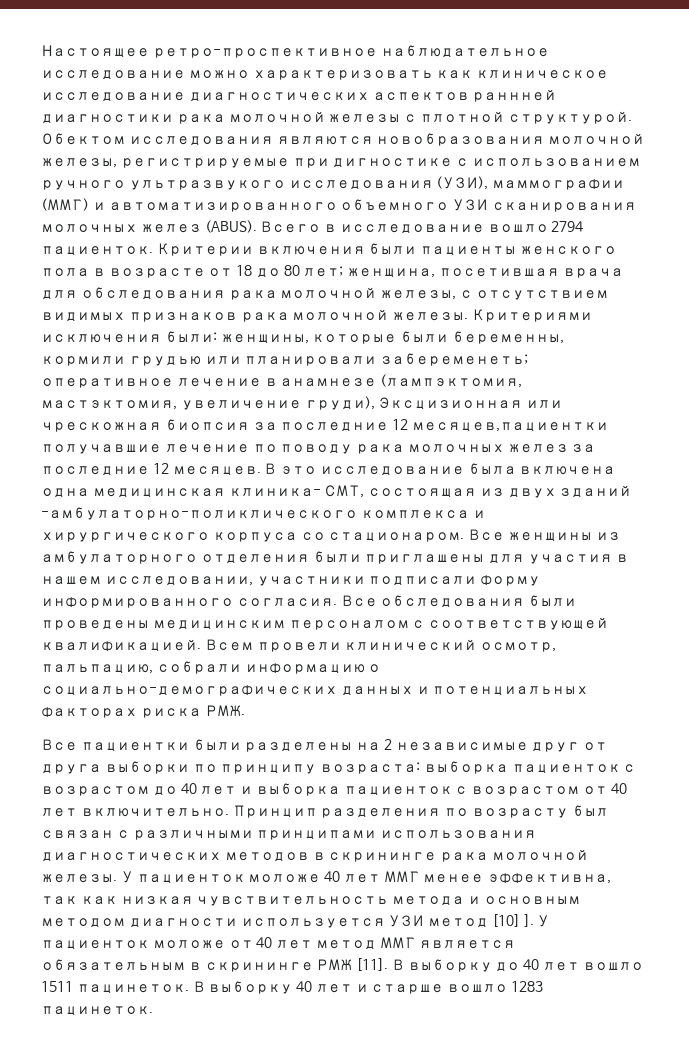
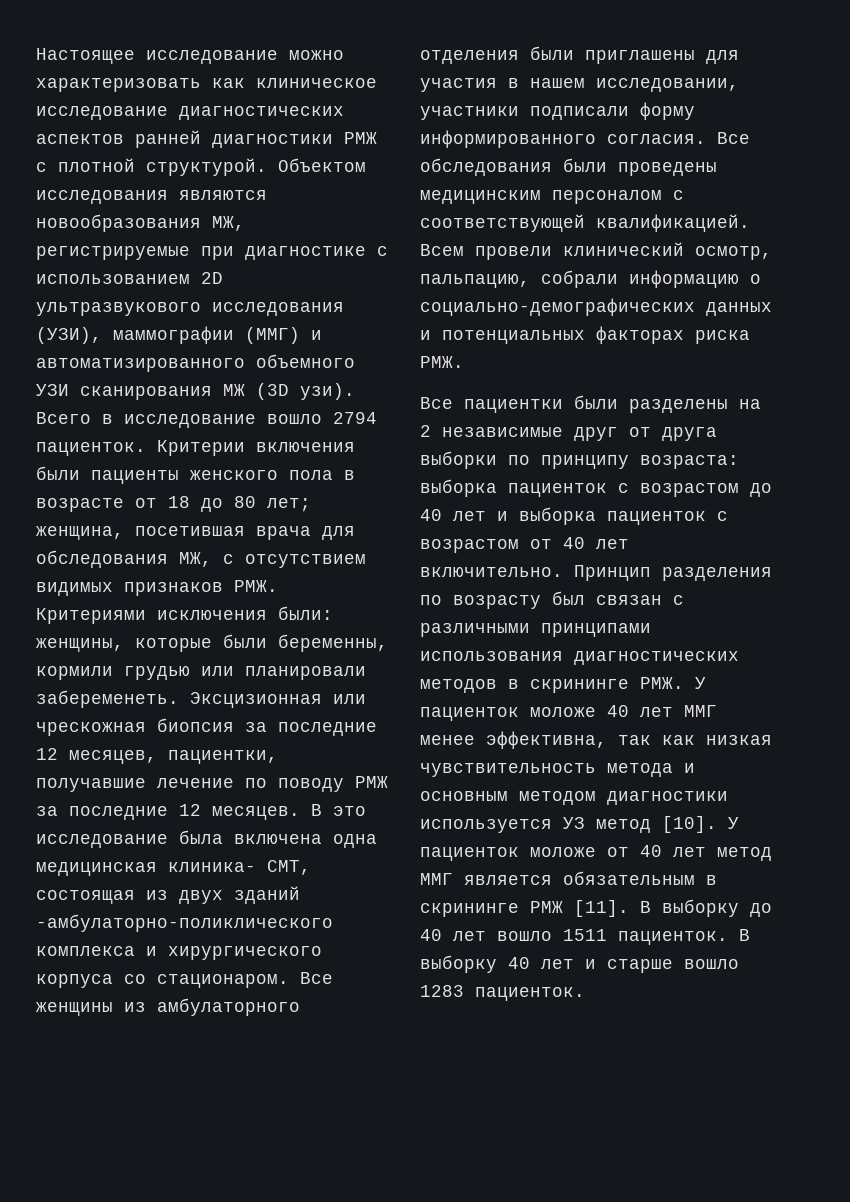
- Настоящее ретро-проспективное наблюдательное исследование можно характеризовать как клиническое исследование диагностических аспектов раннней диагностики рака молочной железы с плотной структурой.
+ Настоящее исследование можно характеризовать как клиническое исследование диагностических аспектов ранней диагностики РМЖ с плотной структурой.
- Обектом исследования являются новобразования молочной железы, регистрируемые при дигностике с использованием ручного ультразвукого исследования (УЗИ), маммографии (ММГ) и автоматизированного объемного УЗИ сканирования молочных желез (ABUS).
+ Объектом исследования являются новообразования МЖ, регистрируемые при диагностике с использованием 2D ультразвукового исследования (УЗИ), маммографии (ММГ) и автоматизированного объемного УЗИ сканирования МЖ (3D узи).
- Критерии включения были пациенты женского пола в возрасте от 18 до 80 лет; женщина, посетившая врача для обследования рака молочной железы, с отсутствием видимых признаков рака молочной железы. Критериями исключения были: женщины, которые были беременны, кормили грудью или планировали забеременеть; оперативное лечение в анамнезе (лампэктомия, мастэктомия, увеличение груди), Эксцизионная или чрескожная биопсия за последние 12 месяцев,пациентки получавшие лечение по поводу рака молочных желез за последние 12 месяцев.
+ Критерии включения были пациенты женского пола в возрасте от 18 до 80 лет; женщина, посетившая врача для обследования МЖ, с отсутствием видимых признаков РМЖ. Критериями исключения были: женщины, которые были беременны, кормили грудью или планировали забеременеть. Эксцизионная или чрескожная биопсия за последние 12 месяцев, пациентки, получавшие лечение по поводу РМЖ за последние 12 месяцев.
- Принцип разделения по возрасту был связан с различными принципами использования диагностических методов в скрининге рака молочной железы. У пациенток моложе 40 лет ММГ менее эффективна, так как низкая чувствительность метода и основным методом диагности используется УЗИ метод [10] ].
+ Принцип разделения по возрасту был связан с различными принципами использования диагностических методов в скрининге РМЖ. У пациенток моложе 40 лет ММГ менее эффективна, так как низкая чувствительность метода и основным методом диагностики используется УЗ метод [10].
- В выборку до 40 лет вошло 1511 пацинеток.
+ В выборку до 40 лет вошло 1511 пациенток.
- В выборку 40 лет и старше вошло 1283 пацинеток.
+ В выборку 40 лет и старше вошло 1283 пациенток.

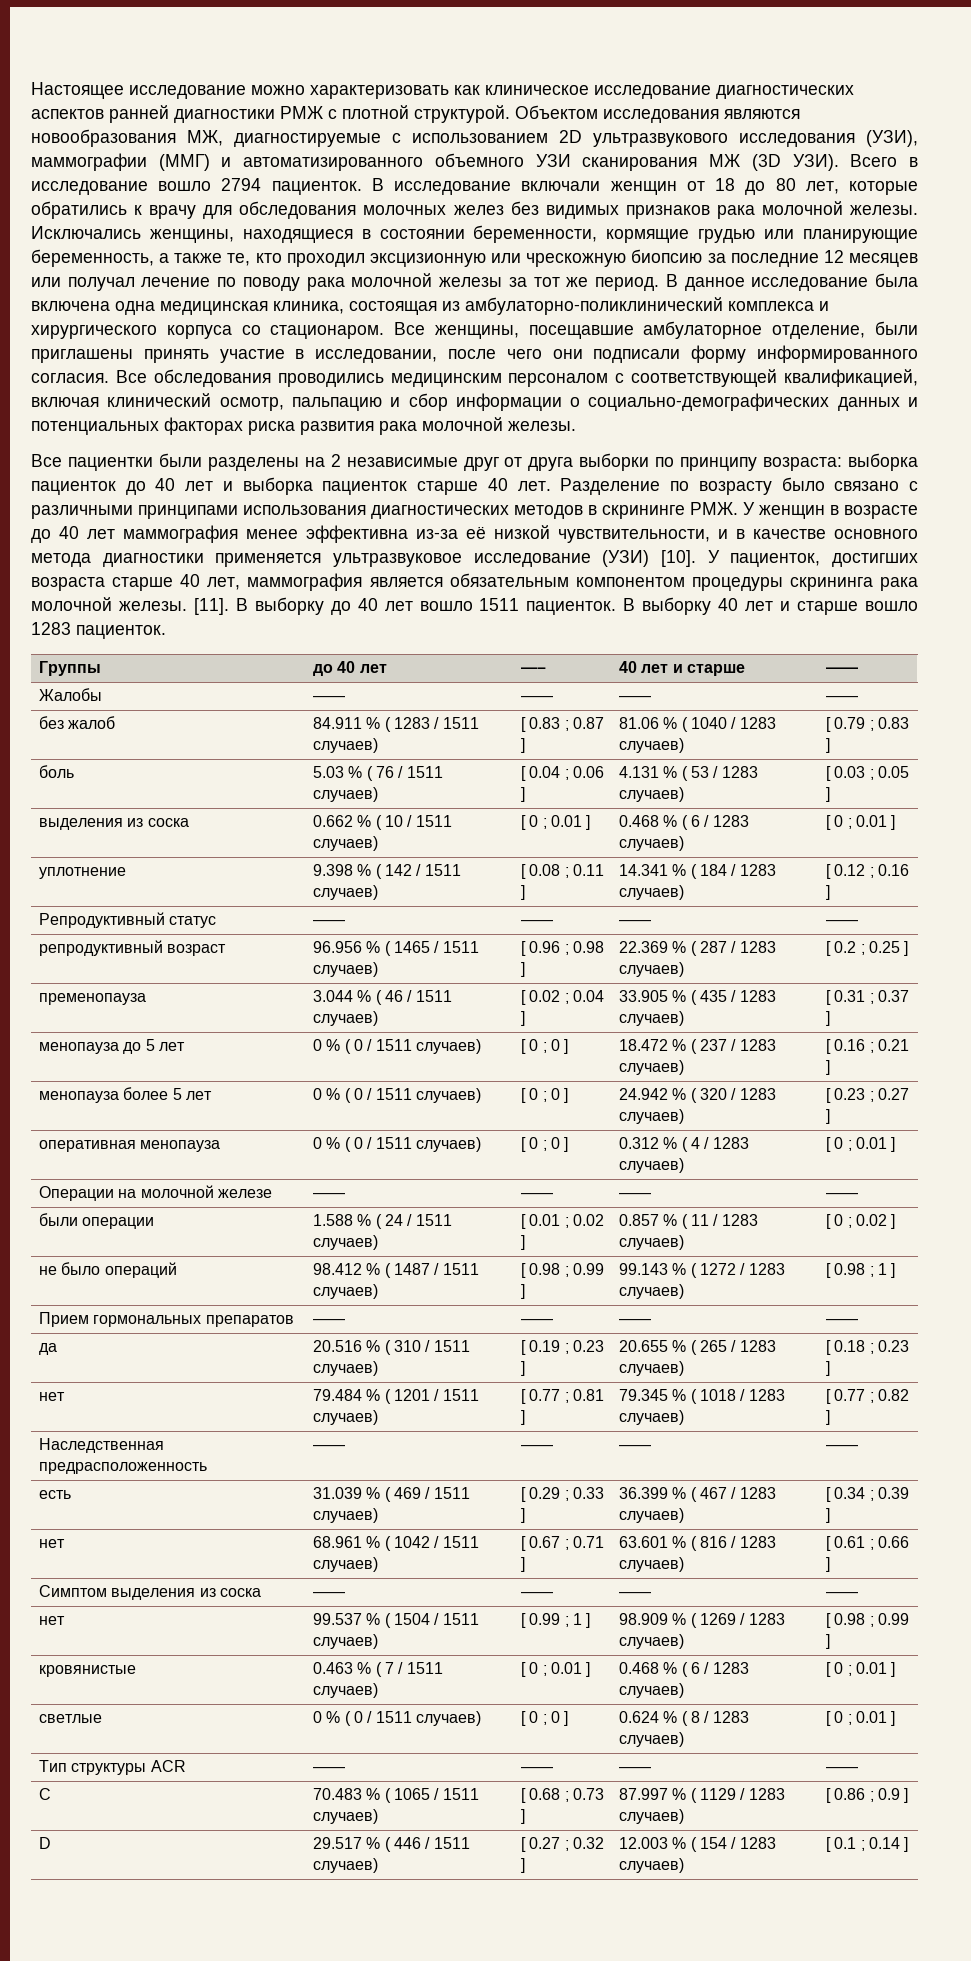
- Объектом исследования являются новообразования МЖ, регистрируемые при диагностике с использованием 2D ультразвукового исследования (УЗИ), маммографии (ММГ) и автоматизированного объемного УЗИ сканирования МЖ (3D узи).
+ Объектом исследования являются новообразования МЖ, диагностируемые с использованием 2D ультразвукового исследования (УЗИ), маммографии (ММГ) и автоматизированного объемного УЗИ сканирования МЖ (3D УЗИ).
- Критерии включения были пациенты женского пола в возрасте от 18 до 80 лет; женщина, посетившая врача для обследования МЖ, с отсутствием видимых признаков РМЖ. Критериями исключения были: женщины, которые были беременны, кормили грудью или планировали забеременеть. Эксцизионная или чрескожная биопсия за последние 12 месяцев, пациентки, получавшие лечение по поводу РМЖ за последние 12 месяцев. В это исследование была включена одна медицинская клиника- СМТ, состоящая из двух зданий -амбулаторно-поликлического комплекса и хирургического корпуса со стационаром.
+ В исследование включали женщин от 18 до 80 лет, которые обратились к врачу для обследования молочных желез без видимых признаков рака молочной железы. Исключались женщины, находящиеся в состоянии беременности, кормящие грудью или планирующие беременность, а также те, кто проходил эксцизионную или чрескожную биопсию за последние 12 месяцев или получал лечение по поводу рака молочной железы за тот же период. В данное исследование была включена одна медицинская клиника, состоящая из амбулаторно-поликлинический комплекса и хирургического корпуса со стационаром.
- Все женщины из амбулаторного отделения были приглашены для участия в нашем исследовании, участники подписали форму информированного согласия.
+ Все женщины, посещавшие амбулаторное отделение, были приглашены принять участие в исследовании, после чего они подписали форму информированного согласия.
- Все обследования были проведены медицинским персоналом с соответствующей квалификацией. Всем провели клинический осмотр, пальпацию, собрали информацию о социально-демографических данных и потенциальных факторах риска РМЖ.
+ Все обследования проводились медицинским персоналом с соответствующей квалификацией, включая клинический осмотр, пальпацию и сбор информации о социально-демографических данных и потенциальных факторах риска развития рака молочной железы.
- Все пациентки были разделены на 2 независимые друг от друга выборки по принципу возраста: выборка пациенток с возрастом до 40 лет и выборка пациенток с возрастом от 40 лет включительно. Принцип разделения по возрасту был связан с различными принципами использования диагностических методов в скрининге РМЖ. У пациенток моложе 40 лет ММГ менее эффективна, так как низкая чувствительность метода и основным методом диагностики используется УЗ метод [10]. У пациенток моложе от 40 лет метод ММГ является обязательным в скрининге РМЖ [11].
+ Все пациентки были разделены на 2 независимые друг от друга выборки по принципу возраста: выборка пациенток до 40 лет и выборка пациенток старше 40 лет. Разделение по возрасту было связано с различными принципами использования диагностических методов в скрининге РМЖ. У женщин в возрасте до 40 лет маммография менее эффективна из-за её низкой чувствительности, и в качестве основного метода диагностики применяется ультразвуковое исследование (УЗИ) [10]. У пациенток, достигших возраста старше 40 лет, маммография является обязательным компонентом процедуры скрининга рака молочной железы. [11].
+ Группы | до 40 лет | —– | 40 лет и старше | ——
+ Жалобы | —— | —— | —— | ——
+ без жалоб | 84.911 % ( 1283 / 1511 случаев) | [ 0.83 ; 0.87 ] | 81.06 % ( 1040 / 1283 случаев) | [ 0.79 ; 0.83 ]
+ боль | 5.03 % ( 76 / 1511 случаев) | [ 0.04 ; 0.06 ] | 4.131 % ( 53 / 1283 случаев) | [ 0.03 ; 0.05 ]
+ выделения из соска | 0.662 % ( 10 / 1511 случаев) | [ 0 ; 0.01 ] | 0.468 % ( 6 / 1283 случаев) | [ 0 ; 0.01 ]
+ уплотнение | 9.398 % ( 142 / 1511 случаев) | [ 0.08 ; 0.11 ] | 14.341 % ( 184 / 1283 случаев) | [ 0.12 ; 0.16 ]
+ Репродуктивный статус | —— | —— | —— | ——
+ репродуктивный возраст | 96.956 % ( 1465 / 1511 случаев) | [ 0.96 ; 0.98 ] | 22.369 % ( 287 / 1283 случаев) | [ 0.2 ; 0.25 ]
+ пременопауза | 3.044 % ( 46 / 1511 случаев) | [ 0.02 ; 0.04 ] | 33.905 % ( 435 / 1283 случаев) | [ 0.31 ; 0.37 ]
+ менопауза до 5 лет | 0 % ( 0 / 1511 случаев) | [ 0 ; 0 ] | 18.472 % ( 237 / 1283 случаев) | [ 0.16 ; 0.21 ]
+ менопауза более 5 лет | 0 % ( 0 / 1511 случаев) | [ 0 ; 0 ] | 24.942 % ( 320 / 1283 случаев) | [ 0.23 ; 0.27 ]
+ оперативная менопауза | 0 % ( 0 / 1511 случаев) | [ 0 ; 0 ] | 0.312 % ( 4 / 1283 случаев) | [ 0 ; 0.01 ]
+ Операции на молочной железе | —— | —— | —— | ——
+ были операции | 1.588 % ( 24 / 1511 случаев) | [ 0.01 ; 0.02 ] | 0.857 % ( 11 / 1283 случаев) | [ 0 ; 0.02 ]
+ не было операций | 98.412 % ( 1487 / 1511 случаев) | [ 0.98 ; 0.99 ] | 99.143 % ( 1272 / 1283 случаев) | [ 0.98 ; 1 ]
+ Прием гормональных препаратов | —— | —— | —— | ——
+ да | 20.516 % ( 310 / 1511 случаев) | [ 0.19 ; 0.23 ] | 20.655 % ( 265 / 1283 случаев) | [ 0.18 ; 0.23 ]
+ нет | 79.484 % ( 1201 / 1511 случаев) | [ 0.77 ; 0.81 ] | 79.345 % ( 1018 / 1283 случаев) | [ 0.77 ; 0.82 ]
+ Наследственная предрасположенность | —— | —— | —— | ——
+ есть | 31.039 % ( 469 / 1511 случаев) | [ 0.29 ; 0.33 ] | 36.399 % ( 467 / 1283 случаев) | [ 0.34 ; 0.39 ]
+ нет | 68.961 % ( 1042 / 1511 случаев) | [ 0.67 ; 0.71 ] | 63.601 % ( 816 / 1283 случаев) | [ 0.61 ; 0.66 ]
+ Симптом выделения из соска | —— | —— | —— | ——
+ нет | 99.537 % ( 1504 / 1511 случаев) | [ 0.99 ; 1 ] | 98.909 % ( 1269 / 1283 случаев) | [ 0.98 ; 0.99 ]
+ кровянистые | 0.463 % ( 7 / 1511 случаев) | [ 0 ; 0.01 ] | 0.468 % ( 6 / 1283 случаев) | [ 0 ; 0.01 ]
+ светлые | 0 % ( 0 / 1511 случаев) | [ 0 ; 0 ] | 0.624 % ( 8 / 1283 случаев) | [ 0 ; 0.01 ]
+ Тип структуры ACR | —— | —— | —— | ——
+ С | 70.483 % ( 1065 / 1511 случаев) | [ 0.68 ; 0.73 ] | 87.997 % ( 1129 / 1283 случаев) | [ 0.86 ; 0.9 ]
+ D | 29.517 % ( 446 / 1511 случаев) | [ 0.27 ; 0.32 ] | 12.003 % ( 154 / 1283 случаев) | [ 0.1 ; 0.14 ]

